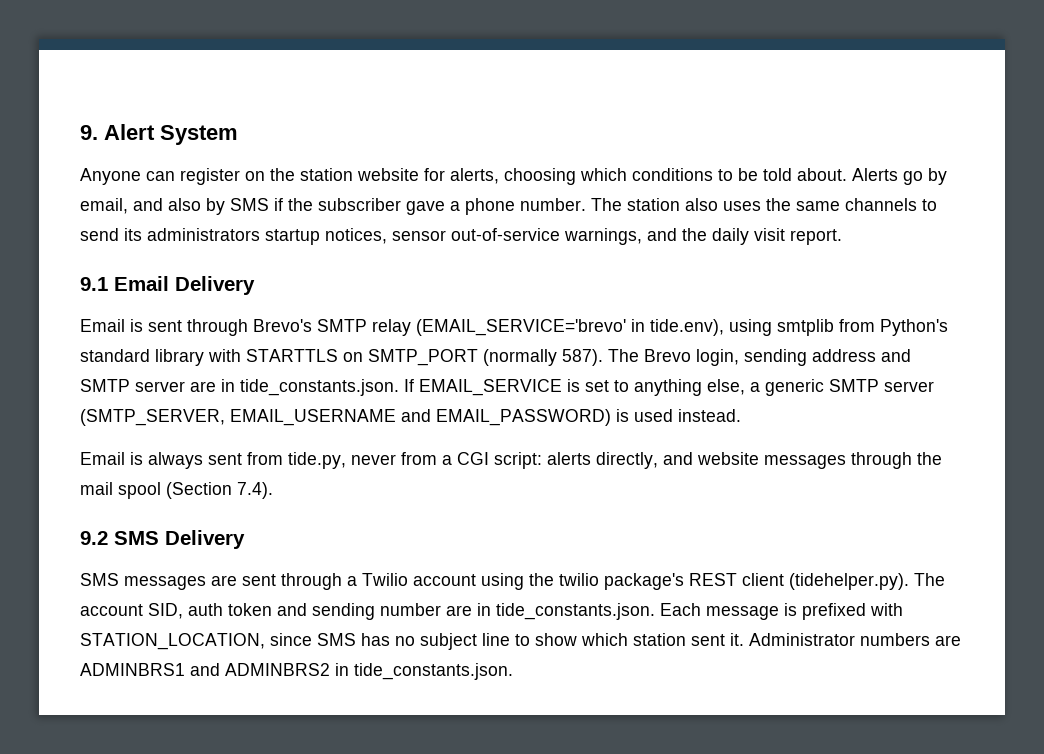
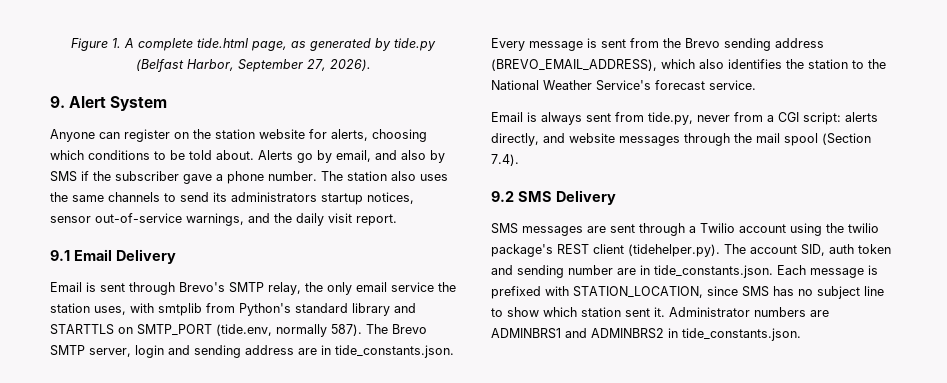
+ Figure 1. A complete tide.html page, as generated by tide.py (Belfast Harbor, September 27, 2026).
- Email is sent through Brevo's SMTP relay (EMAIL_SERVICE='brevo' in tide.env), using smtplib from Python's standard library with STARTTLS on SMTP_PORT (normally 587).
+ Email is sent through Brevo's SMTP relay, the only email service the station uses, with smtplib from Python's standard library and STARTTLS on SMTP_PORT (tide.env, normally 587).
- The Brevo login, sending address and SMTP server are in tide_constants.json. If EMAIL_SERVICE is set to anything else, a generic SMTP server (SMTP_SERVER, EMAIL_USERNAME and EMAIL_PASSWORD) is used instead.
+ The Brevo SMTP server, login and sending address are in tide_constants.json. Every message is sent from the Brevo sending address (BREVO_EMAIL_ADDRESS), which also identifies the station to the National Weather Service's forecast service.

